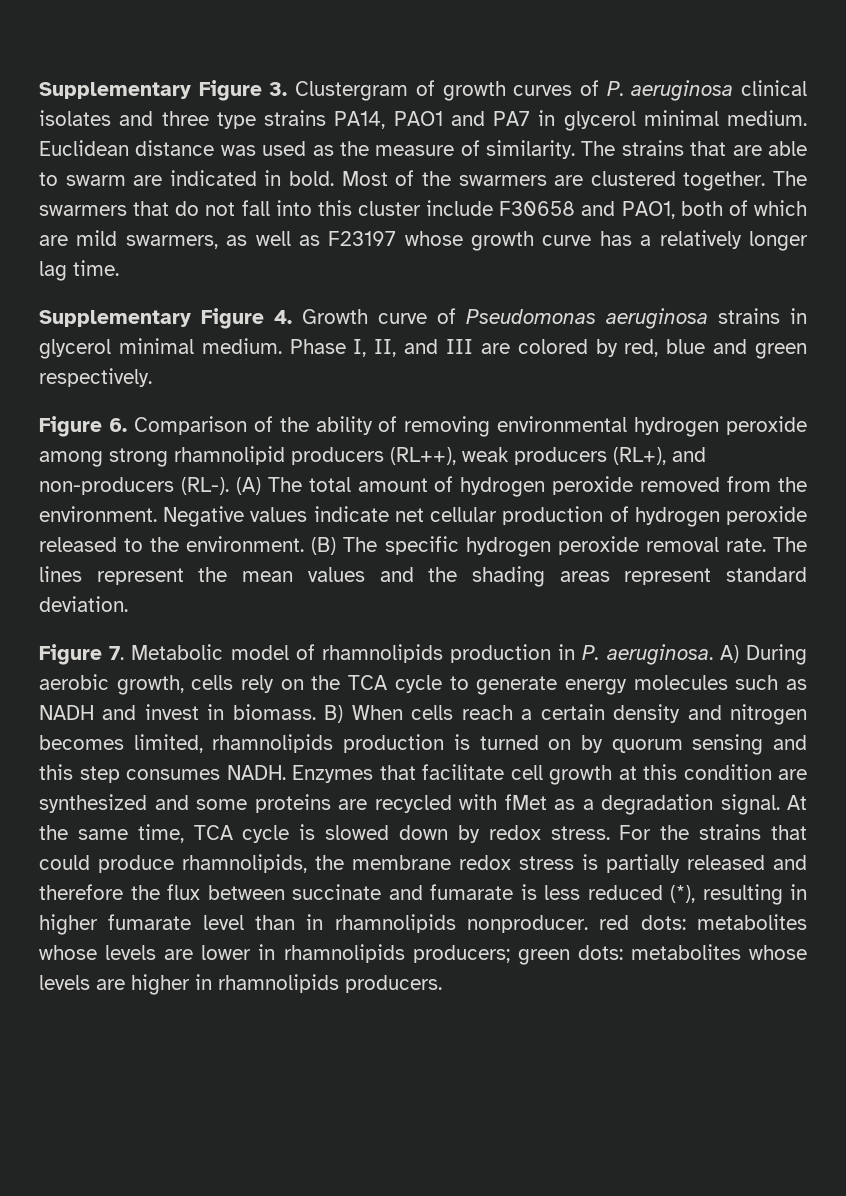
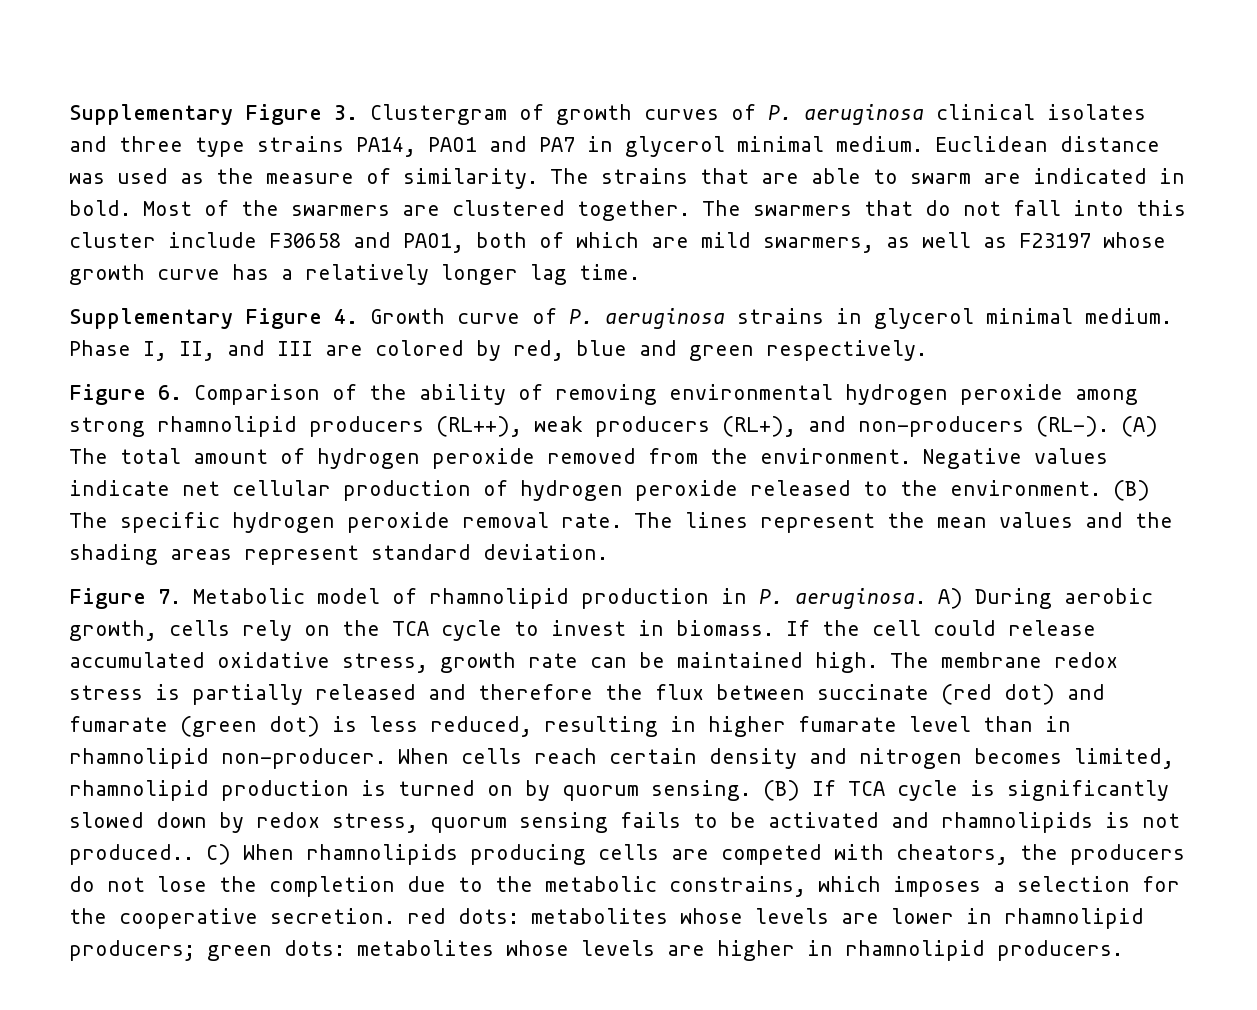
- Supplementary Figure 4. Growth curve of Pseudomonas aeruginosa strains in glycerol minimal medium.
+ Supplementary Figure 4. Growth curve of P. aeruginosa strains in glycerol minimal medium.
- Figure 7. Metabolic model of rhamnolipids production in P. aeruginosa.
+ Figure 7. Metabolic model of rhamnolipid production in P. aeruginosa.
- A) During aerobic growth, cells rely on the TCA cycle to generate energy molecules such as NADH and invest in biomass. B) When cells reach a certain density and nitrogen becomes limited, rhamnolipids production is turned on by quorum sensing and this step consumes NADH. Enzymes that facilitate cell growth at this condition are synthesized and some proteins are recycled with fMet as a degradation signal. At the same time, TCA cycle is slowed down by redox stress. For the strains that could produce rhamnolipids, the membrane redox stress is partially released and therefore the flux between succinate and fumarate is less reduced (*), resulting in higher fumarate level than in rhamnolipids nonproducer. red dots: metabolites whose levels are lower in rhamnolipids producers; green dots: metabolites whose levels are higher in rhamnolipids producers.
+ A) During aerobic growth, cells rely on the TCA cycle to invest in biomass. If the cell could release accumulated oxidative stress, growth rate can be maintained high. The membrane redox stress is partially released and therefore the flux between succinate (red dot) and fumarate (green dot) is less reduced, resulting in higher fumarate level than in rhamnolipid non-producer. When cells reach certain density and nitrogen becomes limited, rhamnolipid production is turned on by quorum sensing. (B) If TCA cycle is significantly slowed down by redox stress, quorum sensing fails to be activated and rhamnolipids is not produced.. C) When rhamnolipids producing cells are competed with cheators, the producers do not lose the completion due to the metabolic constrains, which imposes a selection for the cooperative secretion. red dots: metabolites whose levels are lower in rhamnolipid producers; green dots: metabolites whose levels are higher in rhamnolipid producers.

